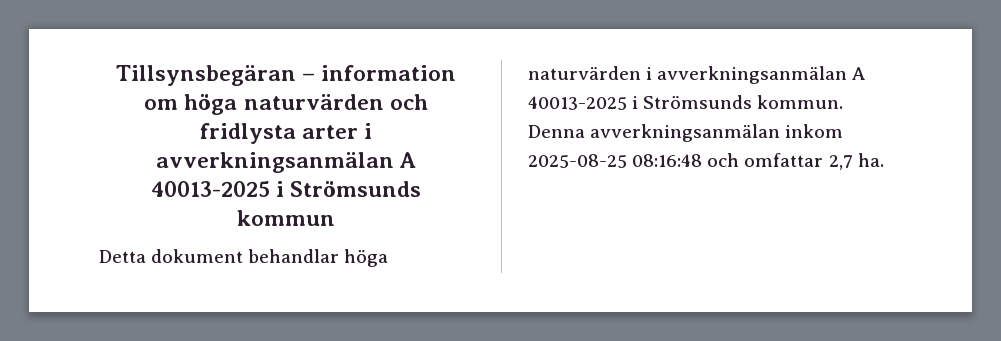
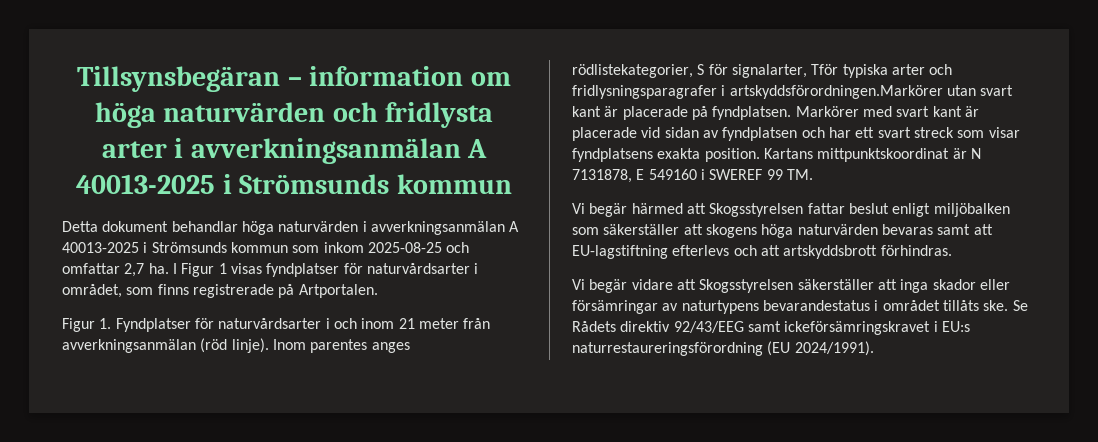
- Detta dokument behandlar höga naturvärden i avverkningsanmälan A 40013-2025 i Strömsunds kommun. Denna avverkningsanmälan inkom 2025-08-25 08:16:48 och omfattar 2,7 ha.
+ Detta dokument behandlar höga naturvärden i avverkningsanmälan A 40013-2025 i Strömsunds kommun som inkom 2025-08-25 och omfattar 2,7 ha.
+ I Figur 1 visas fyndplatser för naturvårdsarter i området, som finns registrerade på Artportalen.
+ Figur 1. Fyndplatser för naturvårdsarter i och inom 21 meter från avverkningsanmälan (röd linje). Inom parentes anges rödlistekategorier, S för signalarter, Tför typiska arter och fridlysningsparagrafer i artskyddsförordningen.Markörer utan svart kant är placerade på fyndplatsen. Markörer med svart kant är placerade vid sidan av fyndplatsen och har ett svart streck som visar fyndplatsens exakta position. Kartans mittpunktskoordinat är N 7131878, E 549160 i SWEREF 99 TM.
+ Vi begär härmed att Skogsstyrelsen fattar beslut enligt miljöbalken som säkerställer att skogens höga naturvärden bevaras samt att EU-lagstiftning efterlevs och att artskyddsbrott förhindras.
+ Vi begär vidare att Skogsstyrelsen säkerställer att inga skador eller försämringar av naturtypens bevarandestatus i området tillåts ske. Se Rådets direktiv 92/43/EEG samt ickeförsämringskravet i EU:s naturrestaureringsförordning (EU 2024/1991).

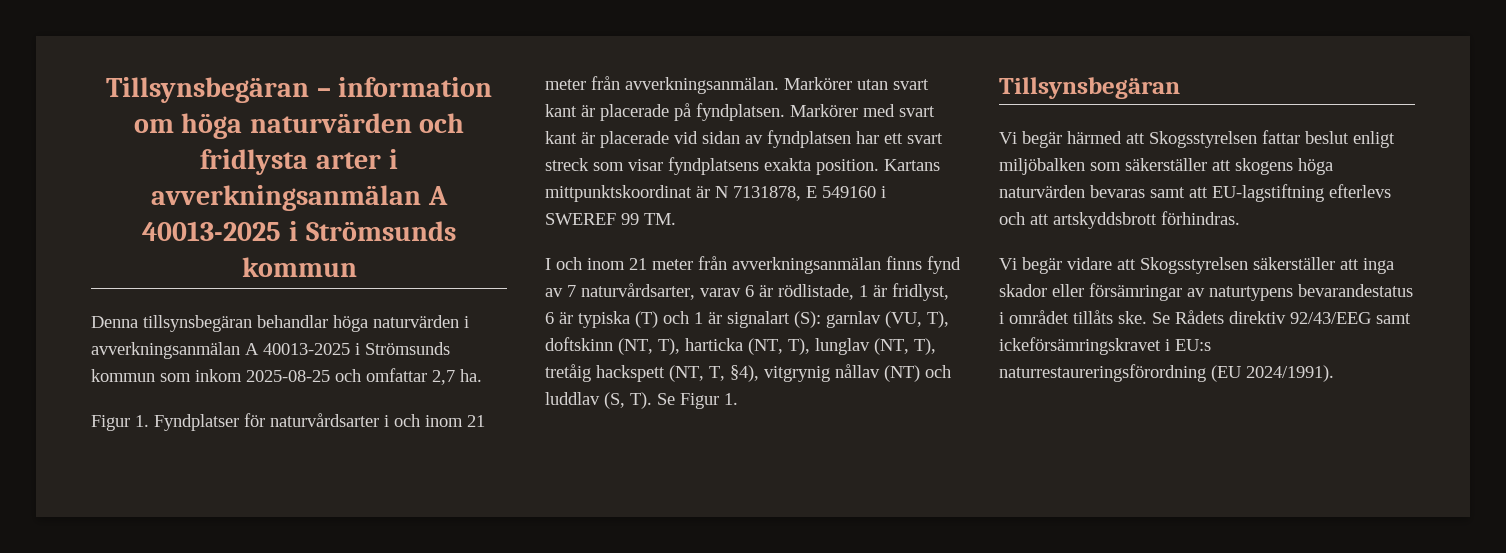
- Detta dokument behandlar höga naturvärden i avverkningsanmälan A 40013-2025 i Strömsunds kommun som inkom 2025-08-25 och omfattar 2,7 ha. I Figur 1 visas fyndplatser för naturvårdsarter i området, som finns registrerade på Artportalen.
+ Denna tillsynsbegäran behandlar höga naturvärden i avverkningsanmälan A 40013-2025 i Strömsunds kommun som inkom 2025-08-25 och omfattar 2,7 ha.
- Figur 1. Fyndplatser för naturvårdsarter i och inom 21 meter från avverkningsanmälan (röd linje). Inom parentes anges rödlistekategorier, S för signalarter, Tför typiska arter och fridlysningsparagrafer i artskyddsförordningen.Markörer utan svart kant är placerade på fyndplatsen.
+ Figur 1. Fyndplatser för naturvårdsarter i och inom 21 meter från avverkningsanmälan. Markörer utan svart kant är placerade på fyndplatsen.
- Markörer med svart kant är placerade vid sidan av fyndplatsen och har ett svart streck som visar fyndplatsens exakta position.
+ Markörer med svart kant är placerade vid sidan av fyndplatsen har ett svart streck som visar fyndplatsens exakta position.
+ I och inom 21 meter från avverkningsanmälan finns fynd av 7 naturvårdsarter, varav 6 är rödlistade, 1 är fridlyst, 6 är typiska (T) och 1 är signalart (S): garnlav (VU, T), doftskinn (NT, T), harticka (NT, T), lunglav (NT, T), tretåig hackspett (NT, T, §4), vitgrynig nållav (NT) och luddlav (S, T). Se Figur 1.
+ Tillsynsbegäran

